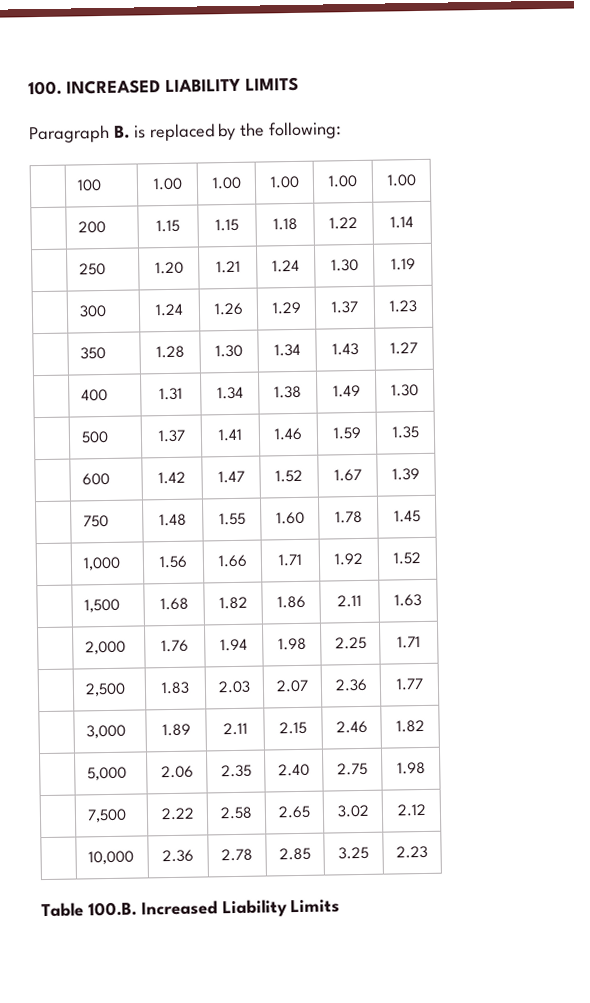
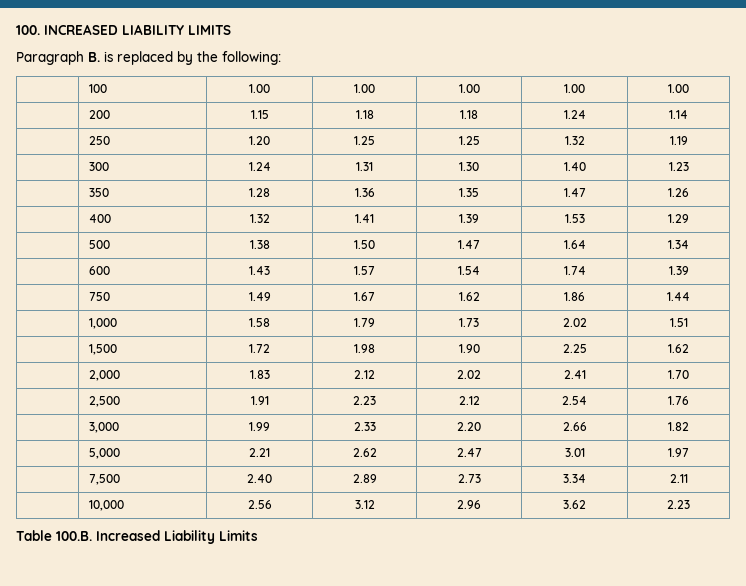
- | 200 | 1.15 | 1.15 | 1.18 | 1.22 | 1.14
+ | 200 | 1.15 | 1.18 | 1.18 | 1.24 | 1.14
- | 250 | 1.20 | 1.21 | 1.24 | 1.30 | 1.19
+ | 250 | 1.20 | 1.25 | 1.25 | 1.32 | 1.19
- | 300 | 1.24 | 1.26 | 1.29 | 1.37 | 1.23
+ | 300 | 1.24 | 1.31 | 1.30 | 1.40 | 1.23
- | 350 | 1.28 | 1.30 | 1.34 | 1.43 | 1.27
- | 400 | 1.31 | 1.34 | 1.38 | 1.49 | 1.30
- | 500 | 1.37 | 1.41 | 1.46 | 1.59 | 1.35
- | 600 | 1.42 | 1.47 | 1.52 | 1.67 | 1.39
- | 750 | 1.48 | 1.55 | 1.60 | 1.78 | 1.45
- | 1,000 | 1.56 | 1.66 | 1.71 | 1.92 | 1.52
- | 1,500 | 1.68 | 1.82 | 1.86 | 2.11 | 1.63
- | 2,000 | 1.76 | 1.94 | 1.98 | 2.25 | 1.71
- | 2,500 | 1.83 | 2.03 | 2.07 | 2.36 | 1.77
- | 3,000 | 1.89 | 2.11 | 2.15 | 2.46 | 1.82
- | 5,000 | 2.06 | 2.35 | 2.40 | 2.75 | 1.98
- | 7,500 | 2.22 | 2.58 | 2.65 | 3.02 | 2.12
- | 10,000 | 2.36 | 2.78 | 2.85 | 3.25 | 2.23
+ | 350 | 1.28 | 1.36 | 1.35 | 1.47 | 1.26
+ | 400 | 1.32 | 1.41 | 1.39 | 1.53 | 1.29
+ | 500 | 1.38 | 1.50 | 1.47 | 1.64 | 1.34
+ | 600 | 1.43 | 1.57 | 1.54 | 1.74 | 1.39
+ | 750 | 1.49 | 1.67 | 1.62 | 1.86 | 1.44
+ | 1,000 | 1.58 | 1.79 | 1.73 | 2.02 | 1.51
+ | 1,500 | 1.72 | 1.98 | 1.90 | 2.25 | 1.62
+ | 2,000 | 1.83 | 2.12 | 2.02 | 2.41 | 1.70
+ | 2,500 | 1.91 | 2.23 | 2.12 | 2.54 | 1.76
+ | 3,000 | 1.99 | 2.33 | 2.20 | 2.66 | 1.82
+ | 5,000 | 2.21 | 2.62 | 2.47 | 3.01 | 1.97
+ | 7,500 | 2.40 | 2.89 | 2.73 | 3.34 | 2.11
+ | 10,000 | 2.56 | 3.12 | 2.96 | 3.62 | 2.23

